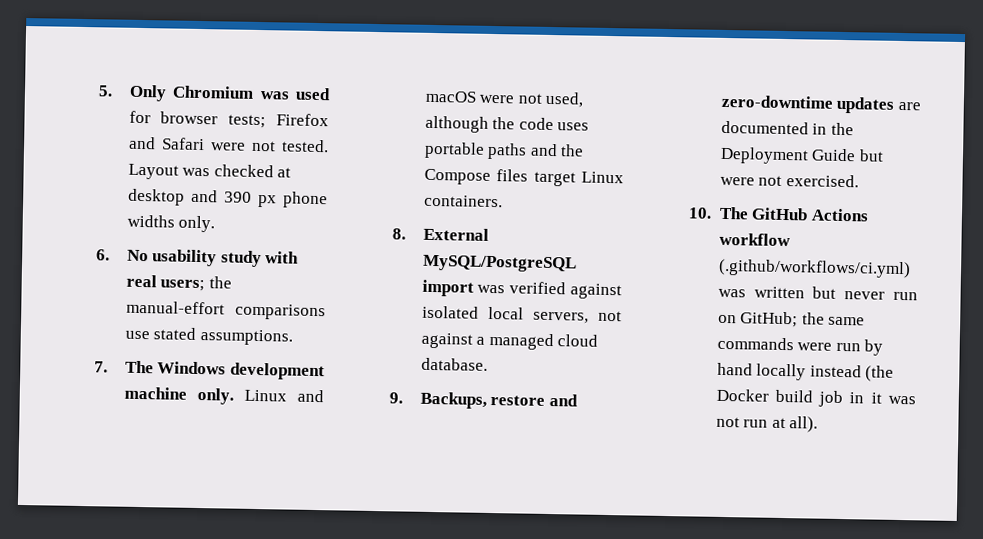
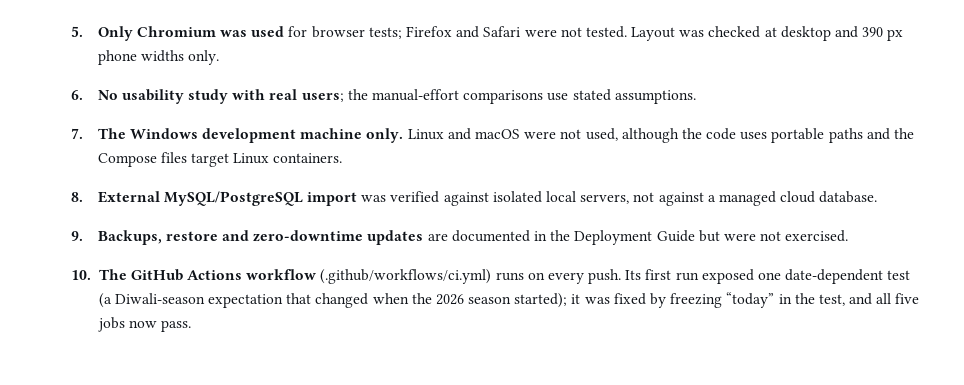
- 10. The GitHub Actions workflow (.github/workflows/ci.yml) was written but never run on GitHub; the same commands were run by hand locally instead (the Docker build job in it was not run at all).
+ 10. The GitHub Actions workflow (.github/workflows/ci.yml) runs on every push. Its first run exposed one date-dependent test (a Diwali-season expectation that changed when the 2026 season started); it was fixed by freezing “today” in the test, and all five jobs now pass.

